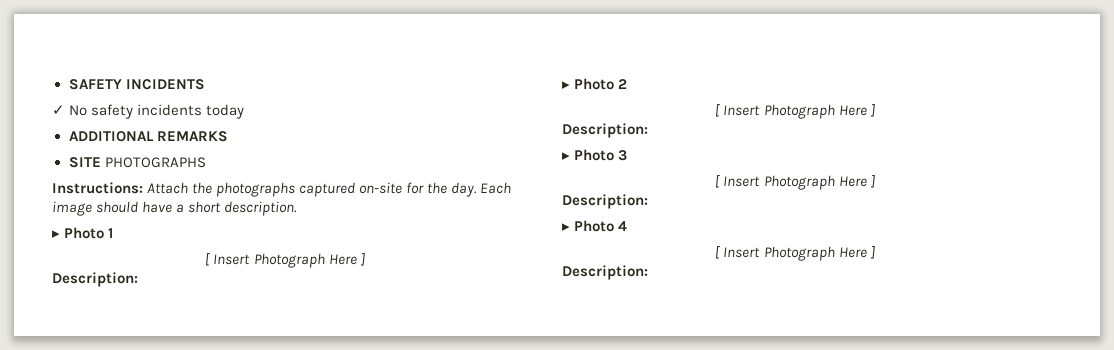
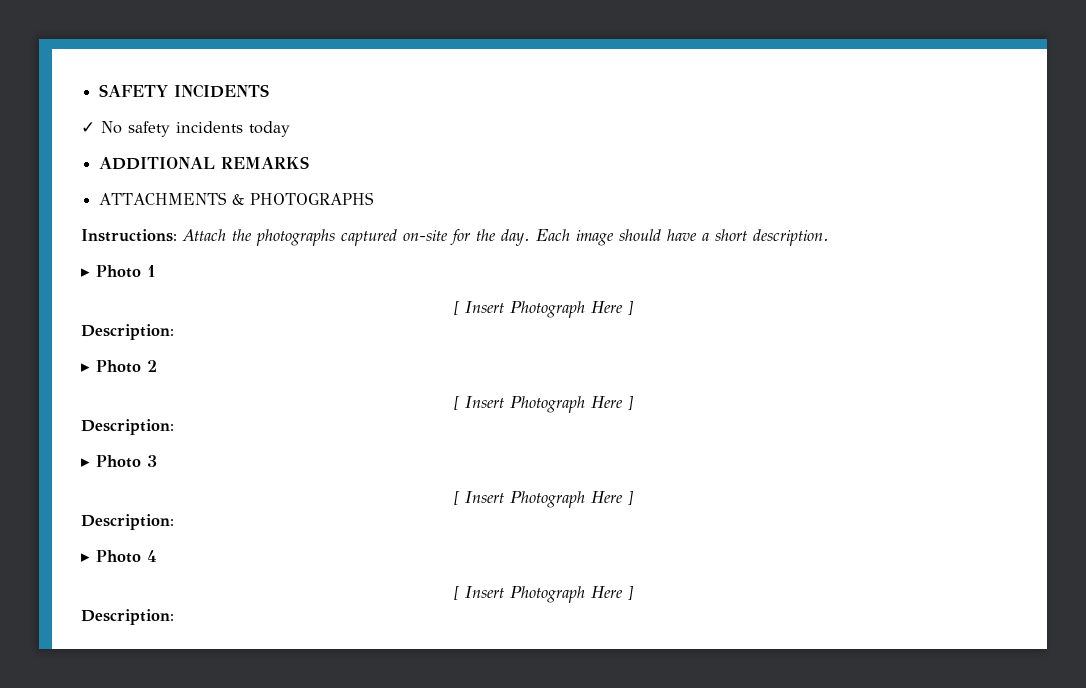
- SITE PHOTOGRAPHS
+ ATTACHMENTS & PHOTOGRAPHS

